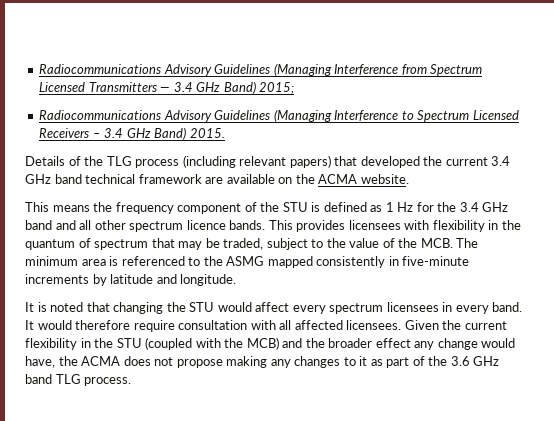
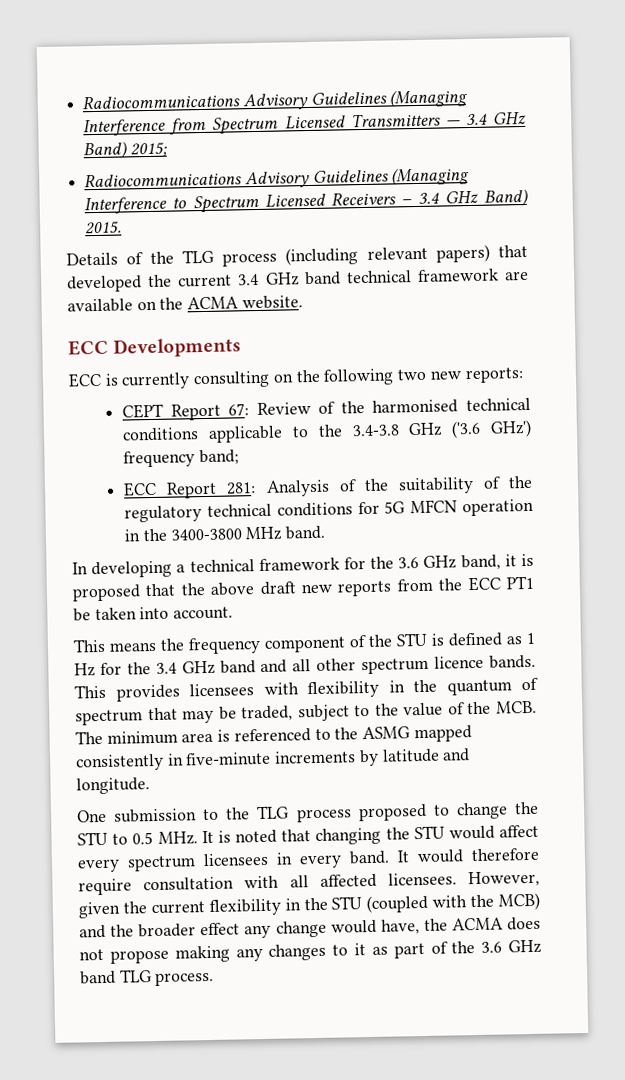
+ ECC Developments
+ ECC is currently consulting on the following two new reports:
+ CEPT Report 67: Review of the harmonised technical conditions applicable to the 3.4-3.8 GHz ('3.6 GHz') frequency band;
+ ECC Report 281: Analysis of the suitability of the regulatory technical conditions for 5G MFCN operation in the 3400-3800 MHz band.
+ In developing a technical framework for the 3.6 GHz band, it is proposed that the above draft new reports from the ECC PT1 be taken into account.
- It is noted that changing the STU would affect every spectrum licensees in every band.
+ One submission to the TLG process proposed to change the STU to 0.5 MHz. It is noted that changing the STU would affect every spectrum licensees in every band.
- Given the current flexibility in the STU (coupled with the MCB) and the broader effect any change would have, the ACMA does not propose making any changes to it as part of the 3.6 GHz band TLG process.
+ However, given the current flexibility in the STU (coupled with the MCB) and the broader effect any change would have, the ACMA does not propose making any changes to it as part of the 3.6 GHz band TLG process.

